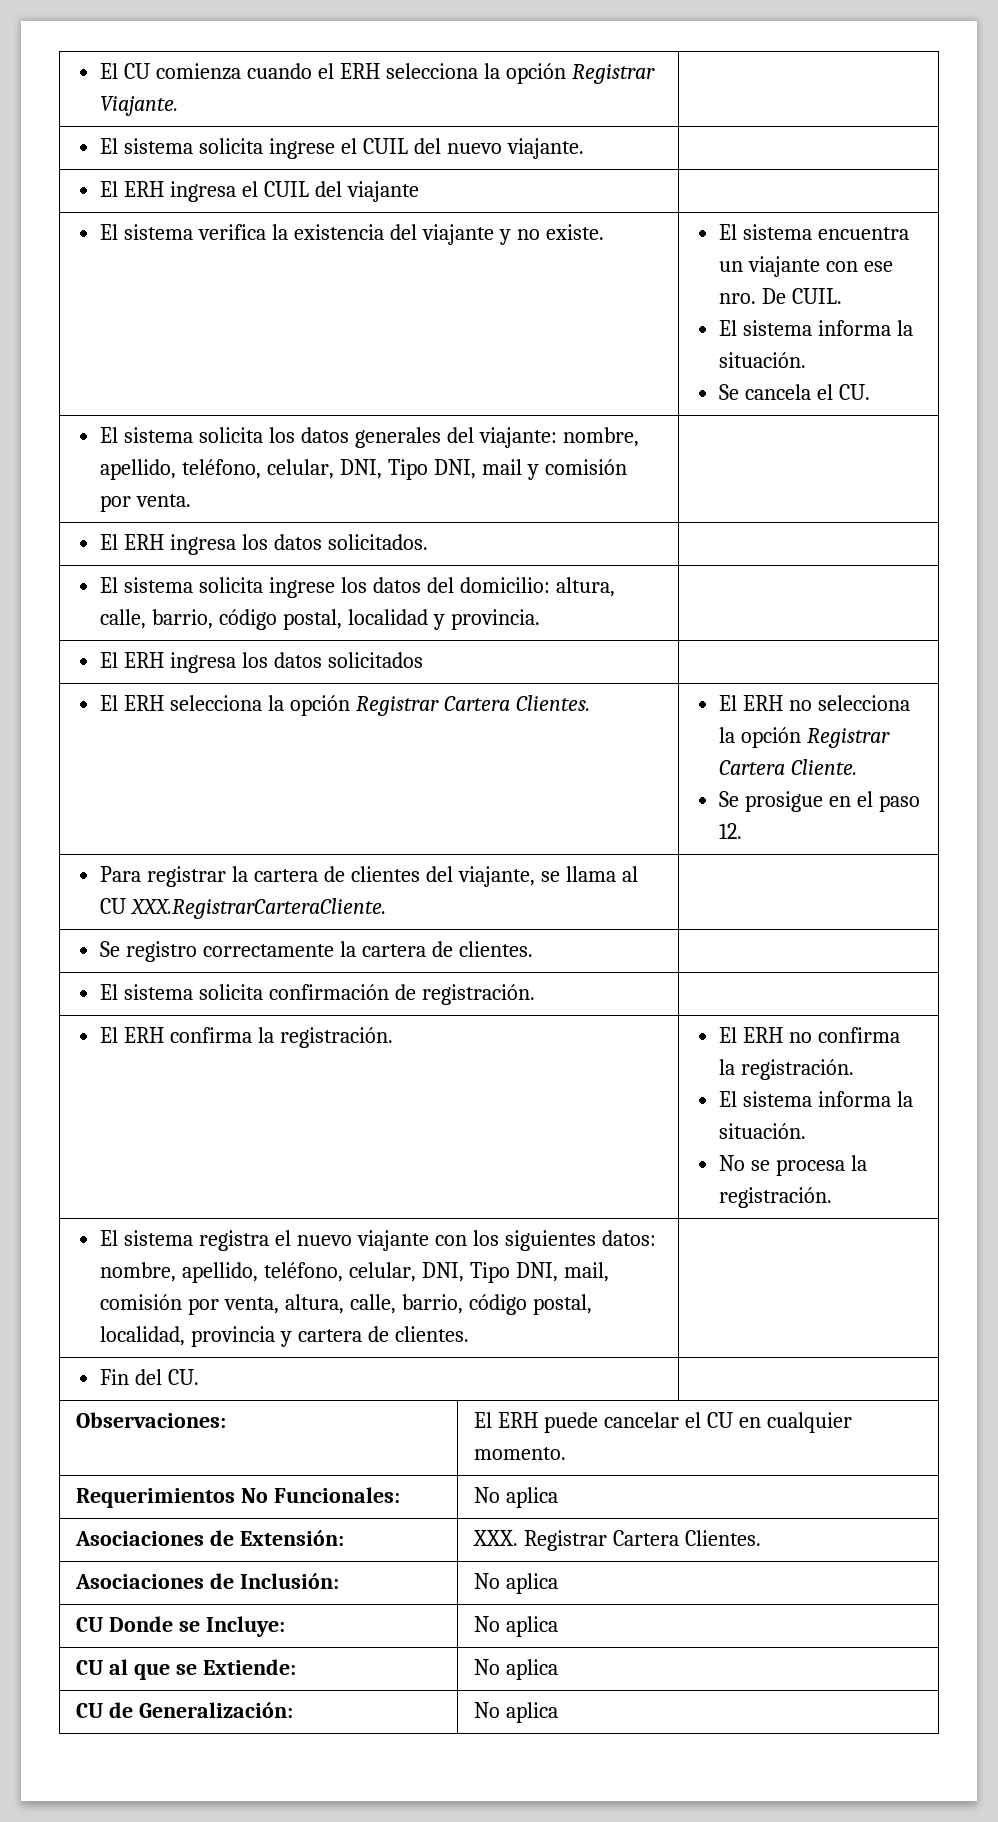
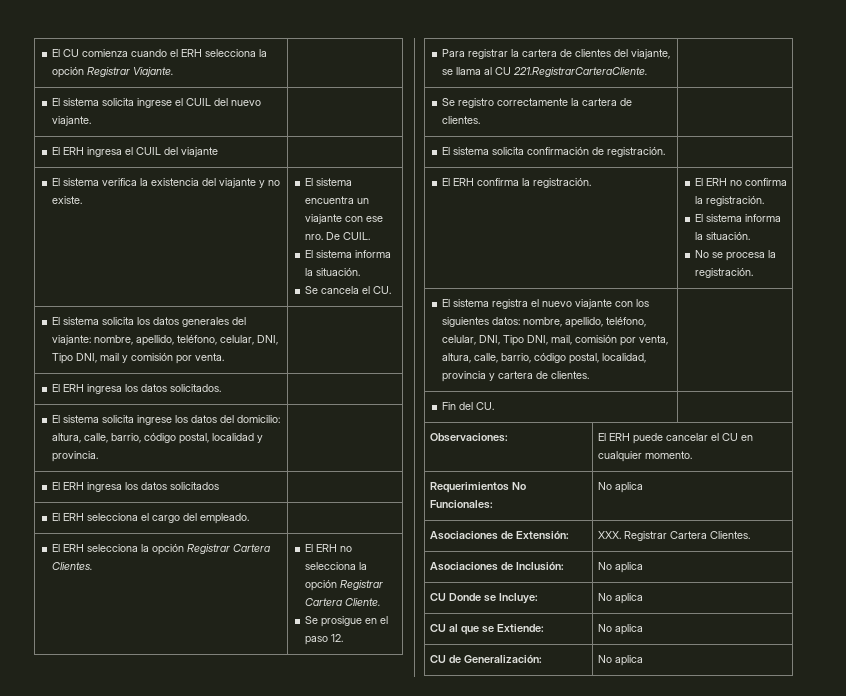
+ El ERH selecciona el cargo del empleado. |
- Para registrar la cartera de clientes del viajante, se llama al CU XXX.RegistrarCarteraCliente. |
+ Para registrar la cartera de clientes del viajante, se llama al CU 221.RegistrarCarteraCliente. |

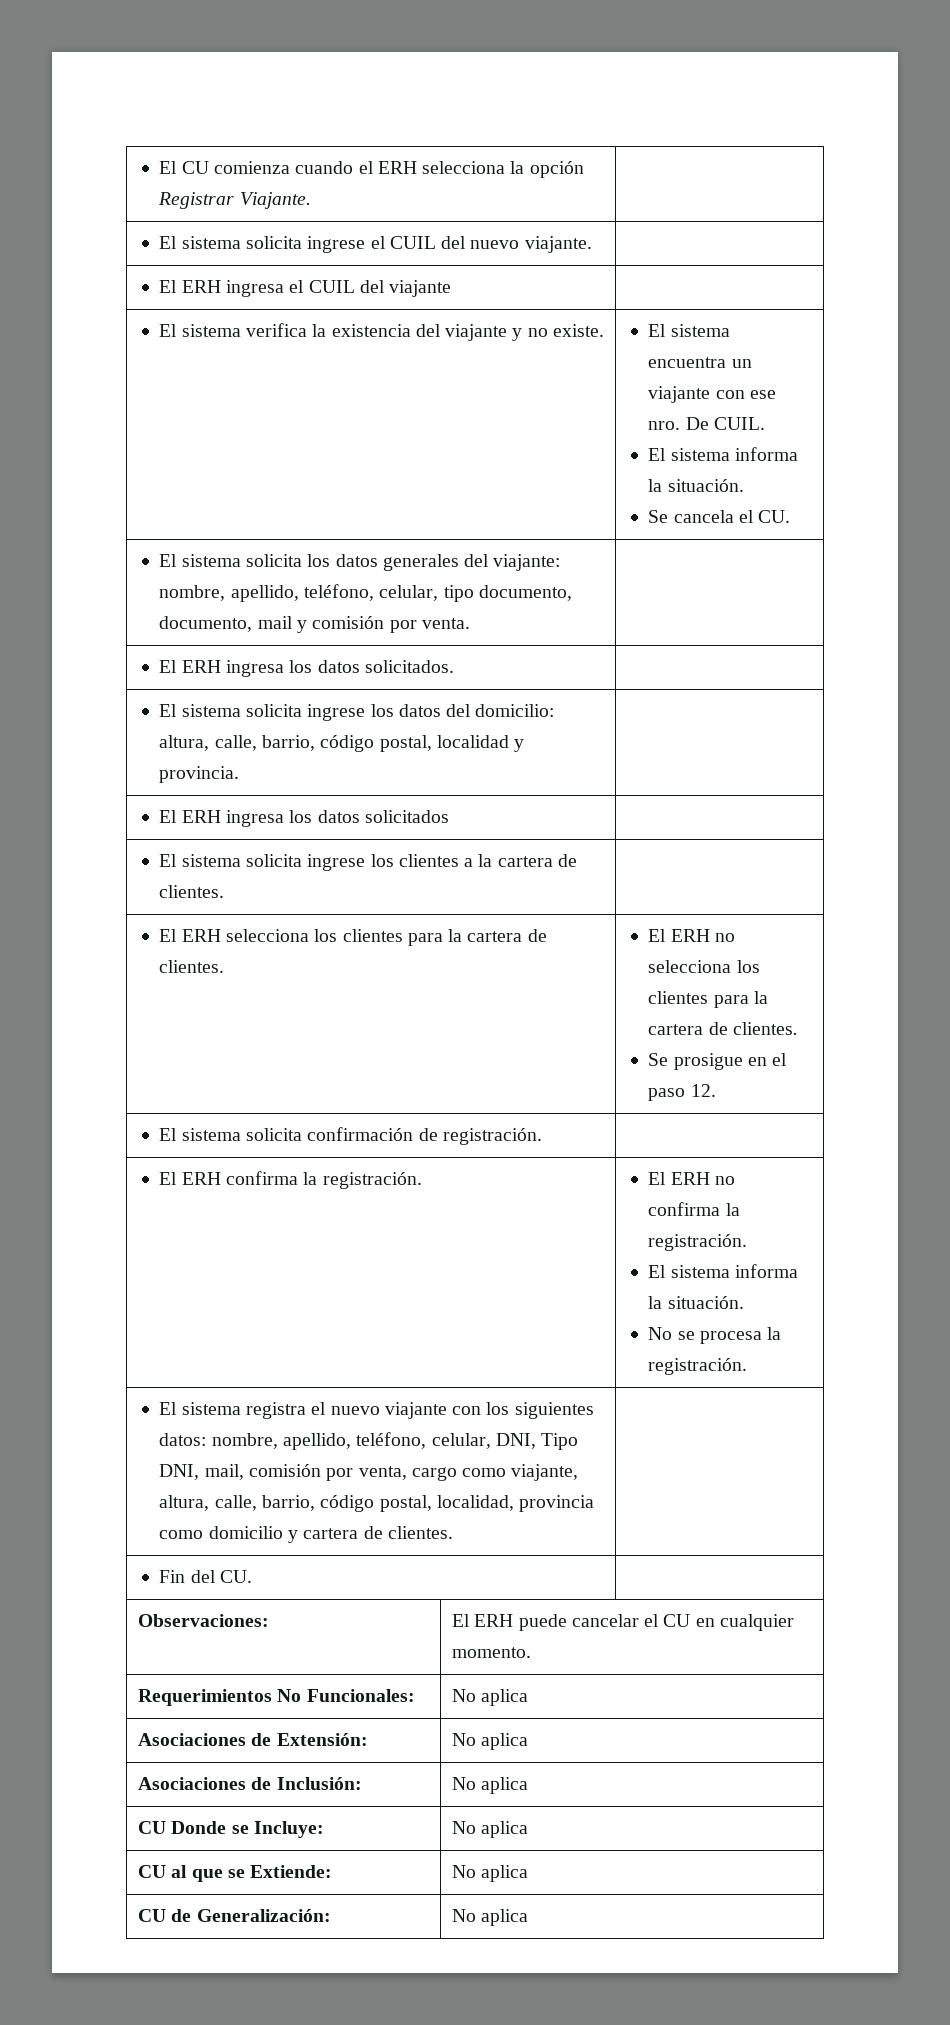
- El sistema solicita los datos generales del viajante: nombre, apellido, teléfono, celular, DNI, Tipo DNI, mail y comisión por venta. |
+ El sistema solicita los datos generales del viajante: nombre, apellido, teléfono, celular, tipo documento, documento, mail y comisión por venta. |
- El ERH selecciona el cargo del empleado. |
- El ERH selecciona la opción Registrar Cartera Clientes. | El ERH no selecciona la opción Registrar Cartera Cliente.
+ El sistema solicita ingrese los clientes a la cartera de clientes. |
+ El ERH selecciona los clientes para la cartera de clientes. | El ERH no selecciona los clientes para la cartera de clientes.
- Para registrar la cartera de clientes del viajante, se llama al CU 221.RegistrarCarteraCliente. |
- Se registro correctamente la cartera de clientes. |
- El sistema registra el nuevo viajante con los siguientes datos: nombre, apellido, teléfono, celular, DNI, Tipo DNI, mail, comisión por venta, altura, calle, barrio, código postal, localidad, provincia y cartera de clientes. |
+ El sistema registra el nuevo viajante con los siguientes datos: nombre, apellido, teléfono, celular, DNI, Tipo DNI, mail, comisión por venta, cargo como viajante, altura, calle, barrio, código postal, localidad, provincia como domicilio y cartera de clientes. |
- Asociaciones de Extensión: | XXX. Registrar Cartera Clientes.
+ Asociaciones de Extensión: | No aplica

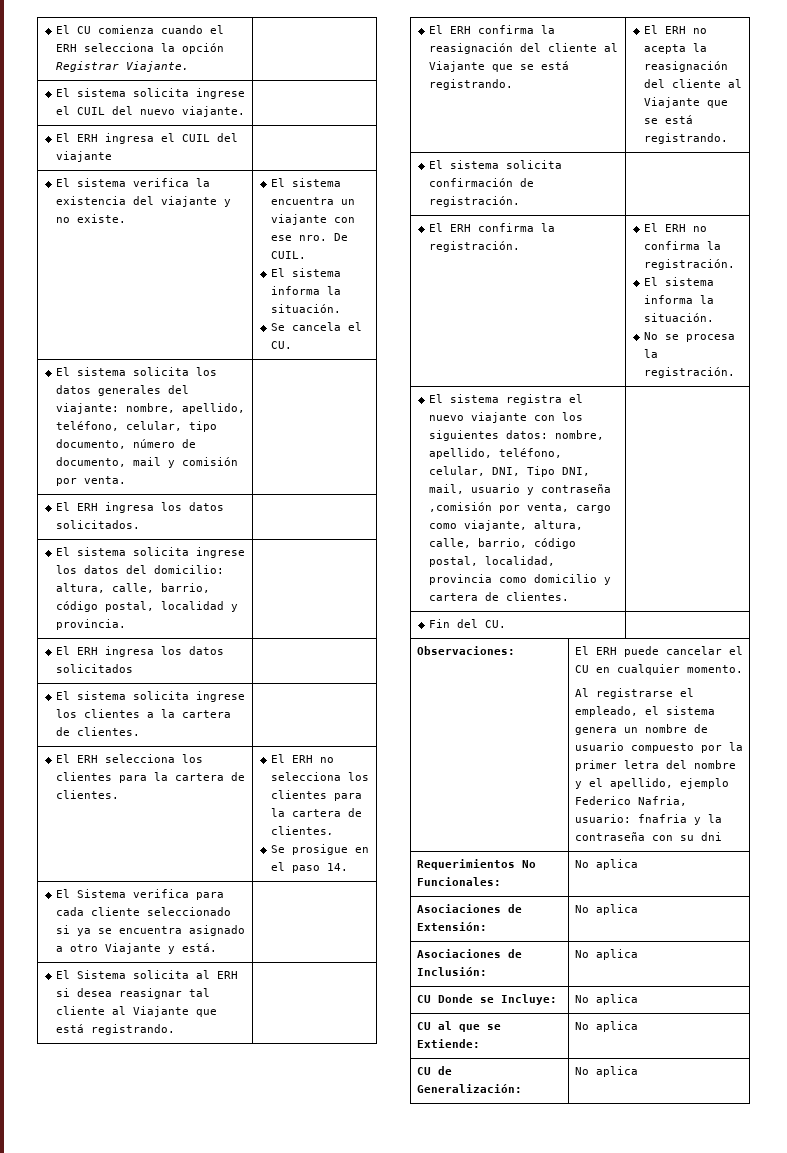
- El sistema solicita los datos generales del viajante: nombre, apellido, teléfono, celular, tipo documento, documento, mail y comisión por venta. |
+ El sistema solicita los datos generales del viajante: nombre, apellido, teléfono, celular, tipo documento, número de documento, mail y comisión por venta. |
  El ERH selecciona los clientes para la cartera de clientes. | El ERH no selecciona los clientes para la cartera de clientes.
- Se prosigue en el paso 12.
+ Se prosigue en el paso 14.
+ El Sistema verifica para cada cliente seleccionado si ya se encuentra asignado a otro Viajante y está. |
+ El Sistema solicita al ERH si desea reasignar tal cliente al Viajante que está registrando. |
+ El ERH confirma la reasignación del cliente al Viajante que se está registrando. | El ERH no acepta la reasignación del cliente al Viajante que se está registrando.
- El sistema registra el nuevo viajante con los siguientes datos: nombre, apellido, teléfono, celular, DNI, Tipo DNI, mail, comisión por venta, cargo como viajante, altura, calle, barrio, código postal, localidad, provincia como domicilio y cartera de clientes. |
+ El sistema registra el nuevo viajante con los siguientes datos: nombre, apellido, teléfono, celular, DNI, Tipo DNI, mail, usuario y contraseña ,comisión por venta, cargo como viajante, altura, calle, barrio, código postal, localidad, provincia como domicilio y cartera de clientes. |
+ Al registrarse el empleado, el sistema genera un nombre de usuario compuesto por la primer letra del nombre y el apellido, ejemplo Federico Nafria, usuario: fnafria y la contraseña con su dni

